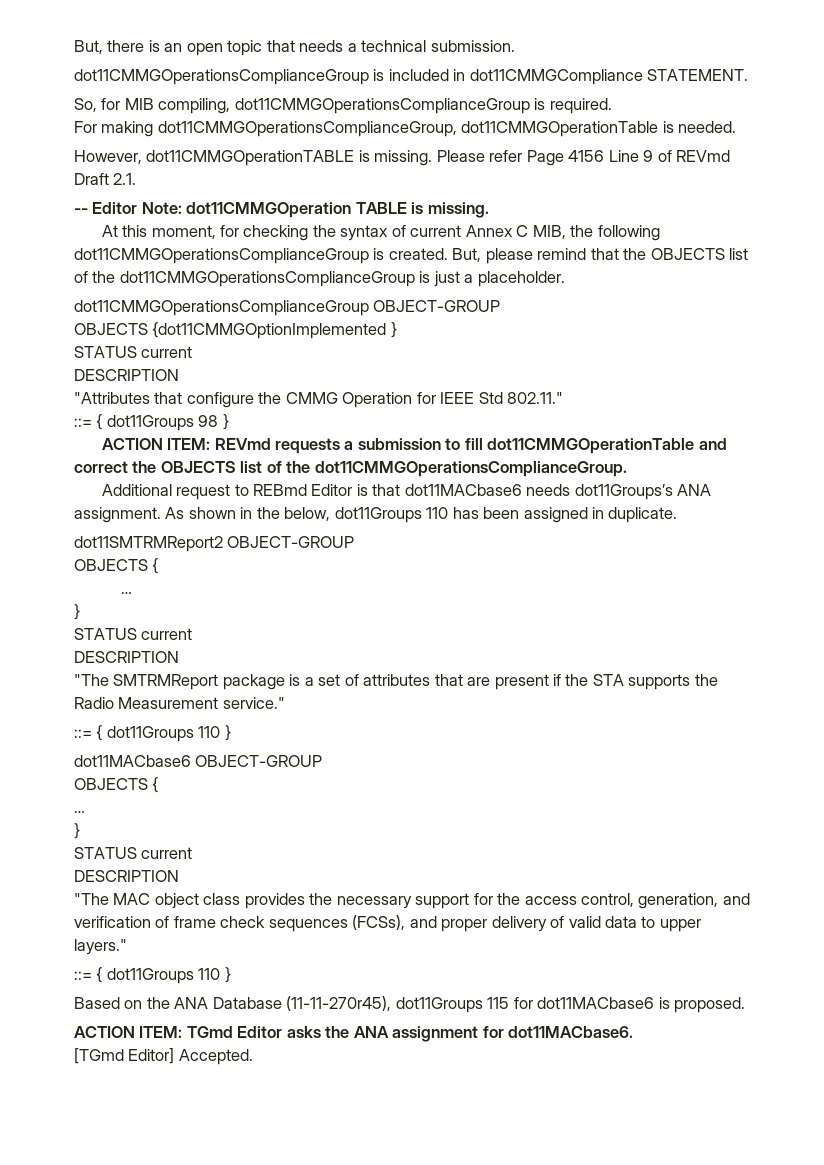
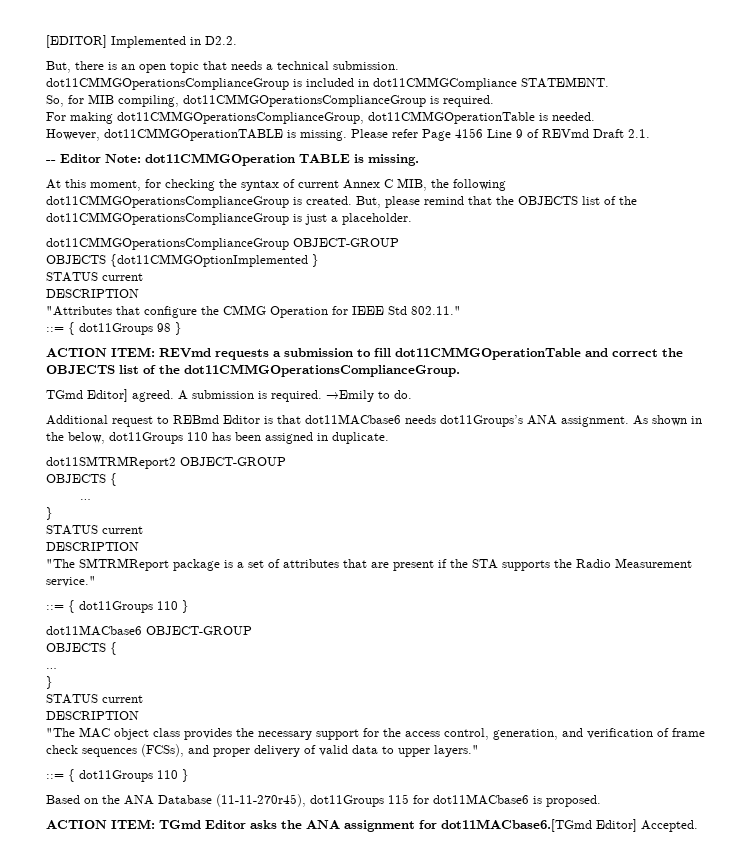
+ [EDITOR] Implemented in D2.2.
+ TGmd Editor] agreed. A submission is required. →Emily to do.
- ACTION ITEM: TGmd Editor asks the ANA assignment for dot11MACbase6.
- [TGmd Editor] Accepted.
+ ACTION ITEM: TGmd Editor asks the ANA assignment for dot11MACbase6.[TGmd Editor] Accepted.

